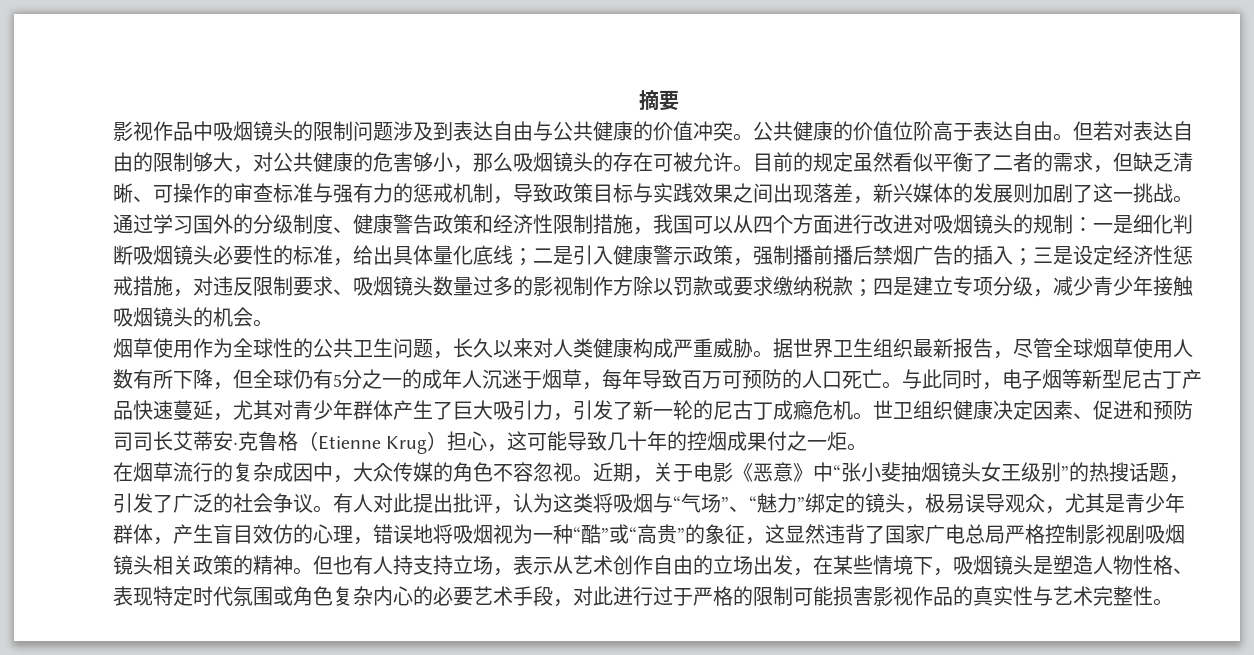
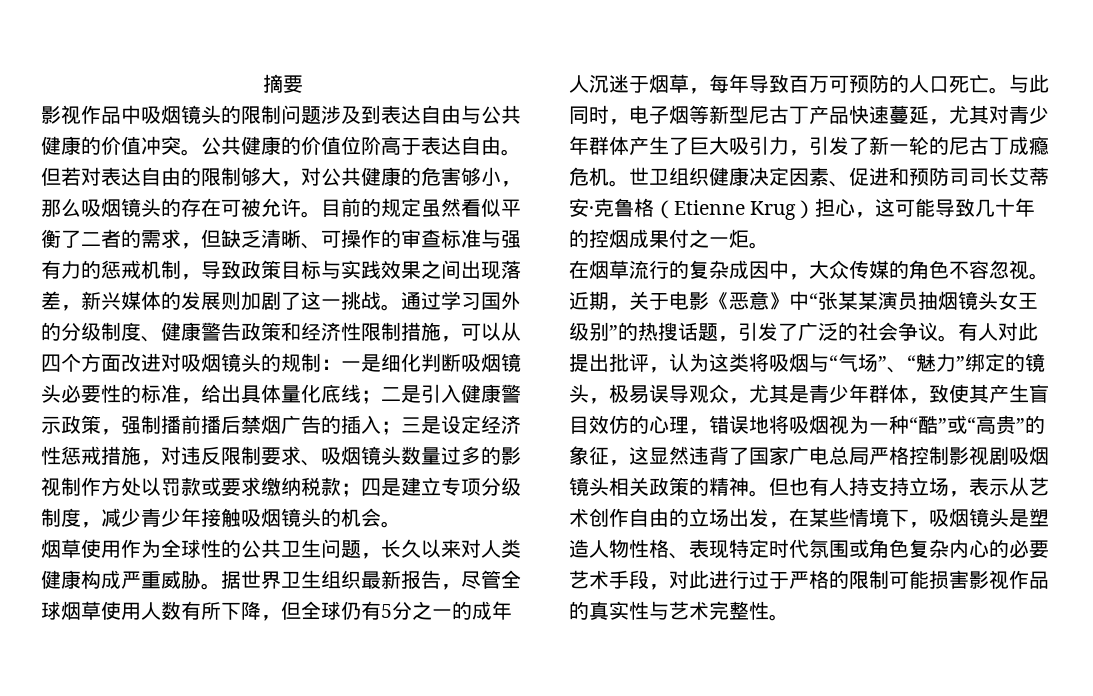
- 通过学习国外的分级制度、健康警告政策和经济性限制措施，我国可以从四个方面进行改进对吸烟镜头的规制：
+ 通过学习国外的分级制度、健康警告政策和经济性限制措施，可以从四个方面改进对吸烟镜头的规制：
- 三是设定经济性惩戒措施，对违反限制要求、吸烟镜头数量过多的影视制作方除以罚款或要求缴纳税款；
+ 三是设定经济性惩戒措施，对违反限制要求、吸烟镜头数量过多的影视制作方处以罚款或要求缴纳税款；
- 四是建立专项分级，减少青少年接触吸烟镜头的机会。
+ 四是建立专项分级制度，减少青少年接触吸烟镜头的机会。
- 近期，关于电影《恶意》中“张小斐抽烟镜头女王级别”的热搜话题，引发了广泛的社会争议。
+ 近期，关于电影《恶意》中“张某某演员抽烟镜头女王级别”的热搜话题，引发了广泛的社会争议。
- 有人对此提出批评，认为这类将吸烟与“气场”、“魅力”绑定的镜头，极易误导观众，尤其是青少年群体，产生盲目效仿的心理，错误地将吸烟视为一种“酷”或“高贵”的象征，这显然违背了国家广电总局严格控制影视剧吸烟镜头相关政策的精神。
+ 有人对此提出批评，认为这类将吸烟与“气场”、“魅力”绑定的镜头，极易误导观众，尤其是青少年群体，致使其产生盲目效仿的心理，错误地将吸烟视为一种“酷”或“高贵”的象征，这显然违背了国家广电总局严格控制影视剧吸烟镜头相关政策的精神。

